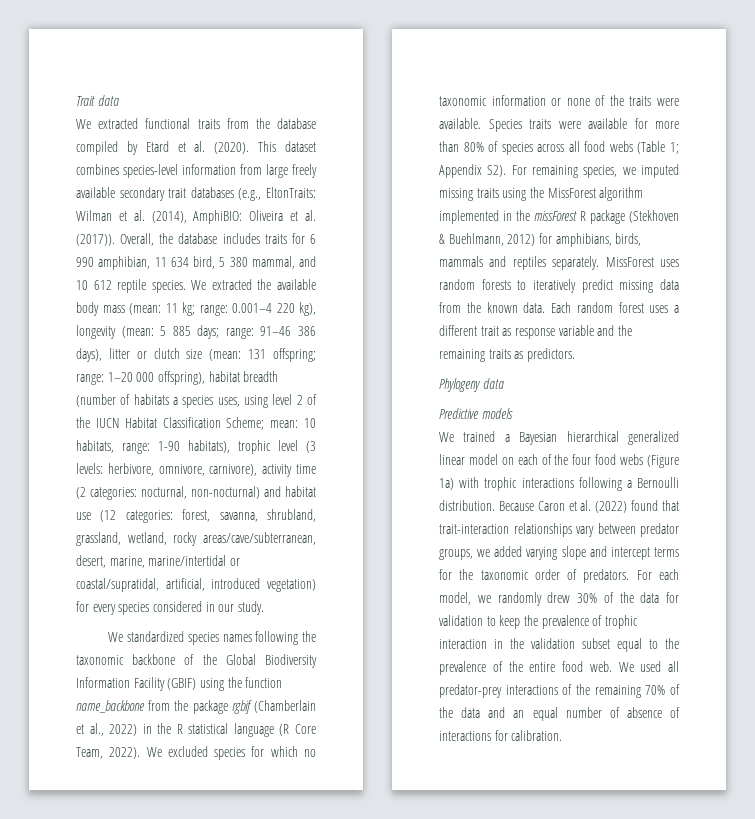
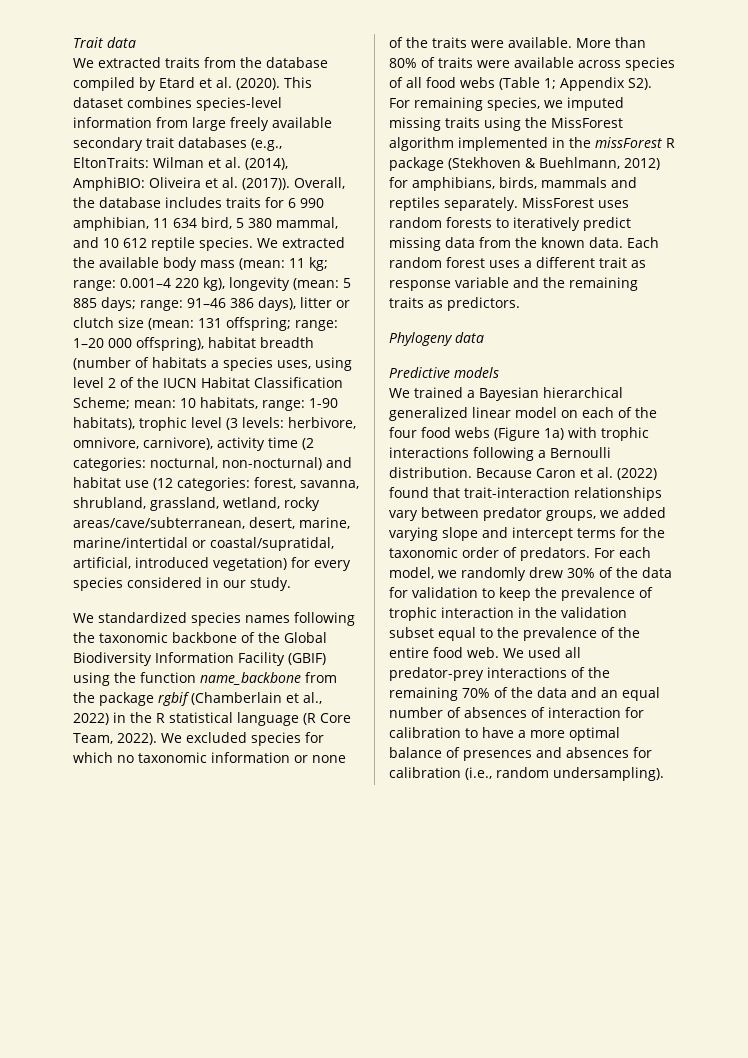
- We extracted functional traits from the database compiled by Etard et al. (2020).
+ We extracted traits from the database compiled by Etard et al. (2020).
- Species traits were available for more than 80% of species across all food webs (Table 1; Appendix S2). For remaining species, we imputed missing traits using the MissForest algorithm implemented in the missForest R package (Stekhoven & Buehlmann, 2012) for amphibians, birds, mammals and reptiles separately.
+ More than 80% of traits were available across species of all food webs (Table 1; Appendix S2). For remaining species, we imputed missing traits using the MissForest algorithm implemented in the missForest R package (Stekhoven & Buehlmann, 2012) for amphibians, birds, mammals and reptiles separately.
- We used all predator-prey interactions of the remaining 70% of the data and an equal number of absence of interactions for calibration.
+ We used all predator-prey interactions of the remaining 70% of the data and an equal number of absences of interaction for calibration to have a more optimal balance of presences and absences for calibration (i.e., random undersampling).

